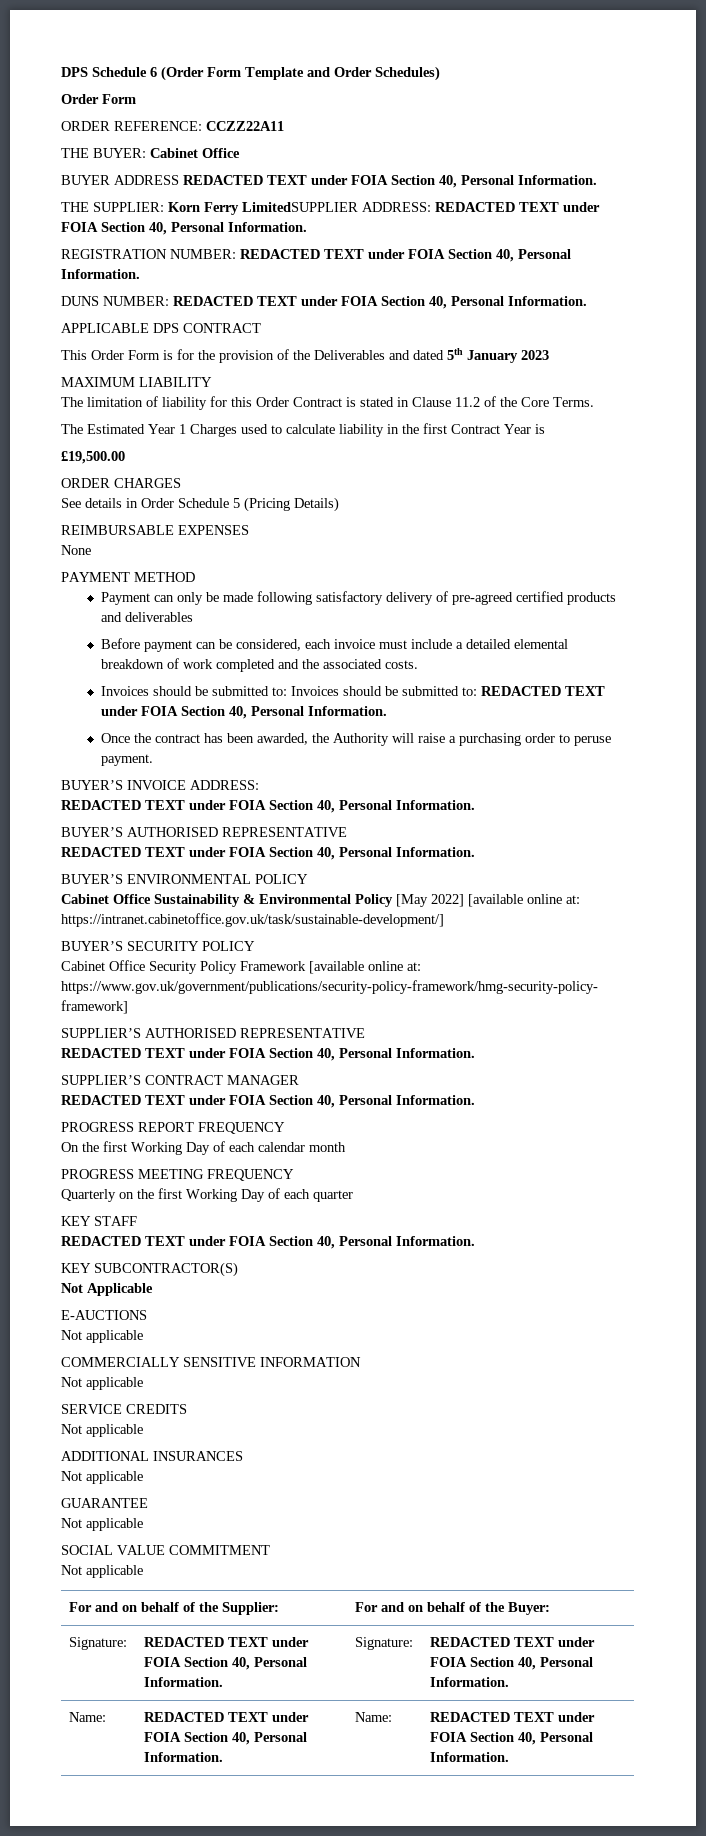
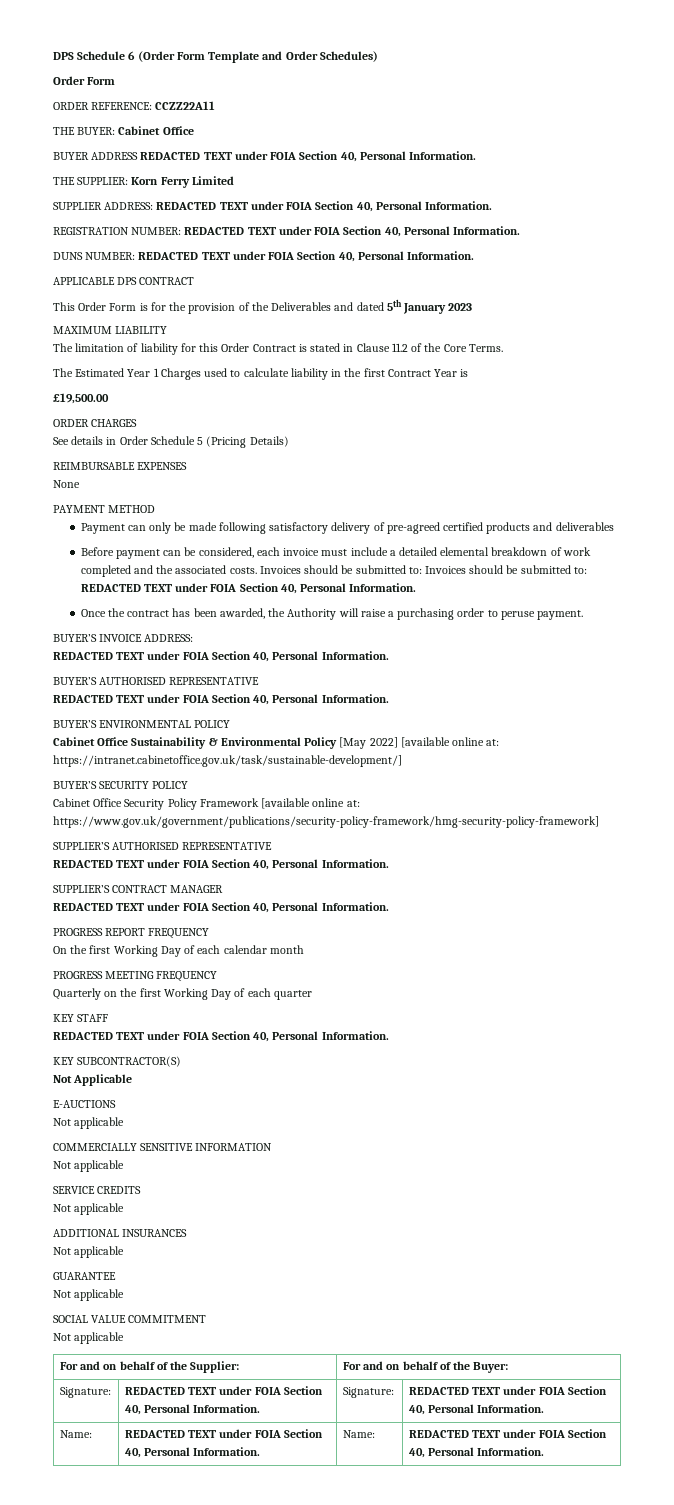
- THE SUPPLIER: Korn Ferry LimitedSUPPLIER ADDRESS: REDACTED TEXT under FOIA Section 40, Personal Information.
+ THE SUPPLIER: Korn Ferry Limited
+ SUPPLIER ADDRESS: REDACTED TEXT under FOIA Section 40, Personal Information.
- Before payment can be considered, each invoice must include a detailed elemental breakdown of work completed and the associated costs.
- Invoices should be submitted to: Invoices should be submitted to: REDACTED TEXT under FOIA Section 40, Personal Information.
+ Before payment can be considered, each invoice must include a detailed elemental breakdown of work completed and the associated costs. Invoices should be submitted to: Invoices should be submitted to: REDACTED TEXT under FOIA Section 40, Personal Information.

